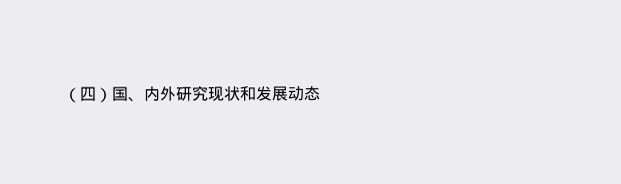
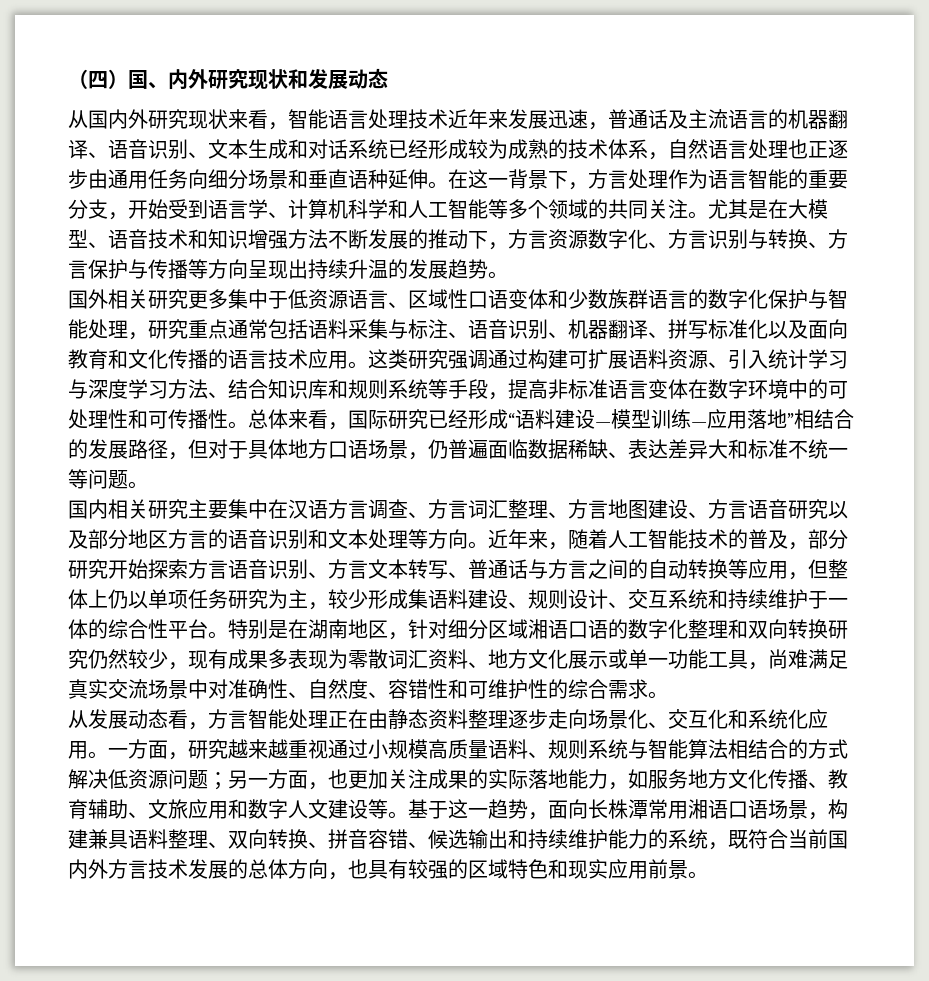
+ 从国内外研究现状来看，智能语言处理技术近年来发展迅速，普通话及主流语言的机器翻译、语音识别、文本生成和对话系统已经形成较为成熟的技术体系，自然语言处理也正逐步由通用任务向细分场景和垂直语种延伸。在这一背景下，方言处理作为语言智能的重要分支，开始受到语言学、计算机科学和人工智能等多个领域的共同关注。尤其是在大模型、语音技术和知识增强方法不断发展的推动下，方言资源数字化、方言识别与转换、方言保护与传播等方向呈现出持续升温的发展趋势。
+ 国外相关研究更多集中于低资源语言、区域性口语变体和少数族群语言的数字化保护与智能处理，研究重点通常包括语料采集与标注、语音识别、机器翻译、拼写标准化以及面向教育和文化传播的语言技术应用。这类研究强调通过构建可扩展语料资源、引入统计学习与深度学习方法、结合知识库和规则系统等手段，提高非标准语言变体在数字环境中的可处理性和可传播性。总体来看，国际研究已经形成“语料建设—模型训练—应用落地”相结合的发展路径，但对于具体地方口语场景，仍普遍面临数据稀缺、表达差异大和标准不统一等问题。
+ 国内相关研究主要集中在汉语方言调查、方言词汇整理、方言地图建设、方言语音研究以及部分地区方言的语音识别和文本处理等方向。近年来，随着人工智能技术的普及，部分研究开始探索方言语音识别、方言文本转写、普通话与方言之间的自动转换等应用，但整体上仍以单项任务研究为主，较少形成集语料建设、规则设计、交互系统和持续维护于一体的综合性平台。特别是在湖南地区，针对细分区域湘语口语的数字化整理和双向转换研究仍然较少，现有成果多表现为零散词汇资料、地方文化展示或单一功能工具，尚难满足真实交流场景中对准确性、自然度、容错性和可维护性的综合需求。
+ 从发展动态看，方言智能处理正在由静态资料整理逐步走向场景化、交互化和系统化应用。一方面，研究越来越重视通过小规模高质量语料、规则系统与智能算法相结合的方式解决低资源问题；另一方面，也更加关注成果的实际落地能力，如服务地方文化传播、教育辅助、文旅应用和数字人文建设等。基于这一趋势，面向长株潭常用湘语口语场景，构建兼具语料整理、双向转换、拼音容错、候选输出和持续维护能力的系统，既符合当前国内外方言技术发展的总体方向，也具有较强的区域特色和现实应用前景。

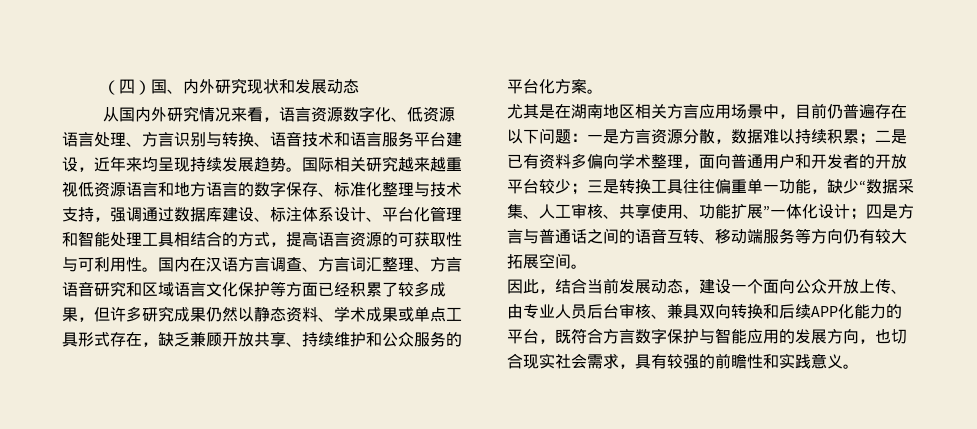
- 从国内外研究现状来看，智能语言处理技术近年来发展迅速，普通话及主流语言的机器翻译、语音识别、文本生成和对话系统已经形成较为成熟的技术体系，自然语言处理也正逐步由通用任务向细分场景和垂直语种延伸。在这一背景下，方言处理作为语言智能的重要分支，开始受到语言学、计算机科学和人工智能等多个领域的共同关注。尤其是在大模型、语音技术和知识增强方法不断发展的推动下，方言资源数字化、方言识别与转换、方言保护与传播等方向呈现出持续升温的发展趋势。
- 国外相关研究更多集中于低资源语言、区域性口语变体和少数族群语言的数字化保护与智能处理，研究重点通常包括语料采集与标注、语音识别、机器翻译、拼写标准化以及面向教育和文化传播的语言技术应用。这类研究强调通过构建可扩展语料资源、引入统计学习与深度学习方法、结合知识库和规则系统等手段，提高非标准语言变体在数字环境中的可处理性和可传播性。总体来看，国际研究已经形成“语料建设—模型训练—应用落地”相结合的发展路径，但对于具体地方口语场景，仍普遍面临数据稀缺、表达差异大和标准不统一等问题。
- 国内相关研究主要集中在汉语方言调查、方言词汇整理、方言地图建设、方言语音研究以及部分地区方言的语音识别和文本处理等方向。近年来，随着人工智能技术的普及，部分研究开始探索方言语音识别、方言文本转写、普通话与方言之间的自动转换等应用，但整体上仍以单项任务研究为主，较少形成集语料建设、规则设计、交互系统和持续维护于一体的综合性平台。特别是在湖南地区，针对细分区域湘语口语的数字化整理和双向转换研究仍然较少，现有成果多表现为零散词汇资料、地方文化展示或单一功能工具，尚难满足真实交流场景中对准确性、自然度、容错性和可维护性的综合需求。
- 从发展动态看，方言智能处理正在由静态资料整理逐步走向场景化、交互化和系统化应用。一方面，研究越来越重视通过小规模高质量语料、规则系统与智能算法相结合的方式解决低资源问题；另一方面，也更加关注成果的实际落地能力，如服务地方文化传播、教育辅助、文旅应用和数字人文建设等。基于这一趋势，面向长株潭常用湘语口语场景，构建兼具语料整理、双向转换、拼音容错、候选输出和持续维护能力的系统，既符合当前国内外方言技术发展的总体方向，也具有较强的区域特色和现实应用前景。
+ 从国内外研究情况来看，语言资源数字化、低资源语言处理、方言识别与转换、语音技术和语言服务平台建设，近年来均呈现持续发展趋势。国际相关研究越来越重视低资源语言和地方语言的数字保存、标准化整理与技术支持，强调通过数据库建设、标注体系设计、平台化管理和智能处理工具相结合的方式，提高语言资源的可获取性与可利用性。国内在汉语方言调查、方言词汇整理、方言语音研究和区域语言文化保护等方面已经积累了较多成果，但许多研究成果仍然以静态资料、学术成果或单点工具形式存在，缺乏兼顾开放共享、持续维护和公众服务的平台化方案。
+ 尤其是在湖南地区相关方言应用场景中，目前仍普遍存在以下问题：一是方言资源分散，数据难以持续积累；二是已有资料多偏向学术整理，面向普通用户和开发者的开放平台较少；三是转换工具往往偏重单一功能，缺少“数据采集、人工审核、共享使用、功能扩展”一体化设计；四是方言与普通话之间的语音互转、移动端服务等方向仍有较大拓展空间。
+ 因此，结合当前发展动态，建设一个面向公众开放上传、由专业人员后台审核、兼具双向转换和后续APP化能力的平台，既符合方言数字保护与智能应用的发展方向，也切合现实社会需求，具有较强的前瞻性和实践意义。

